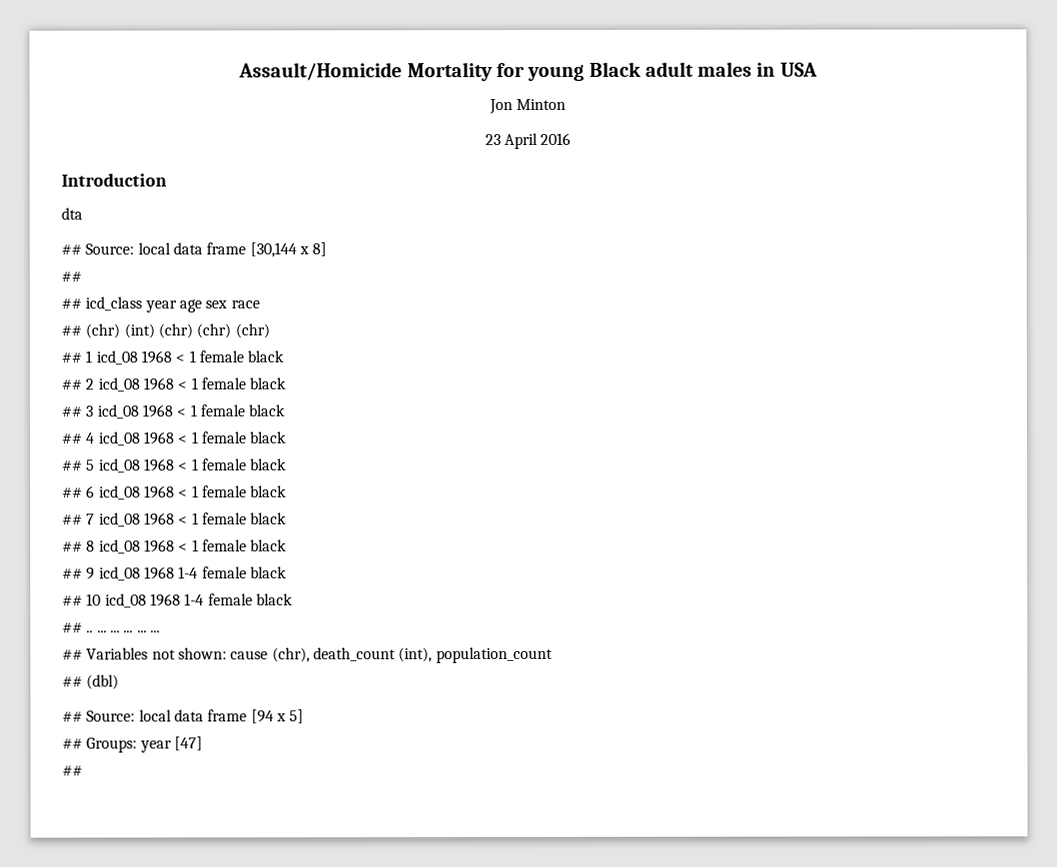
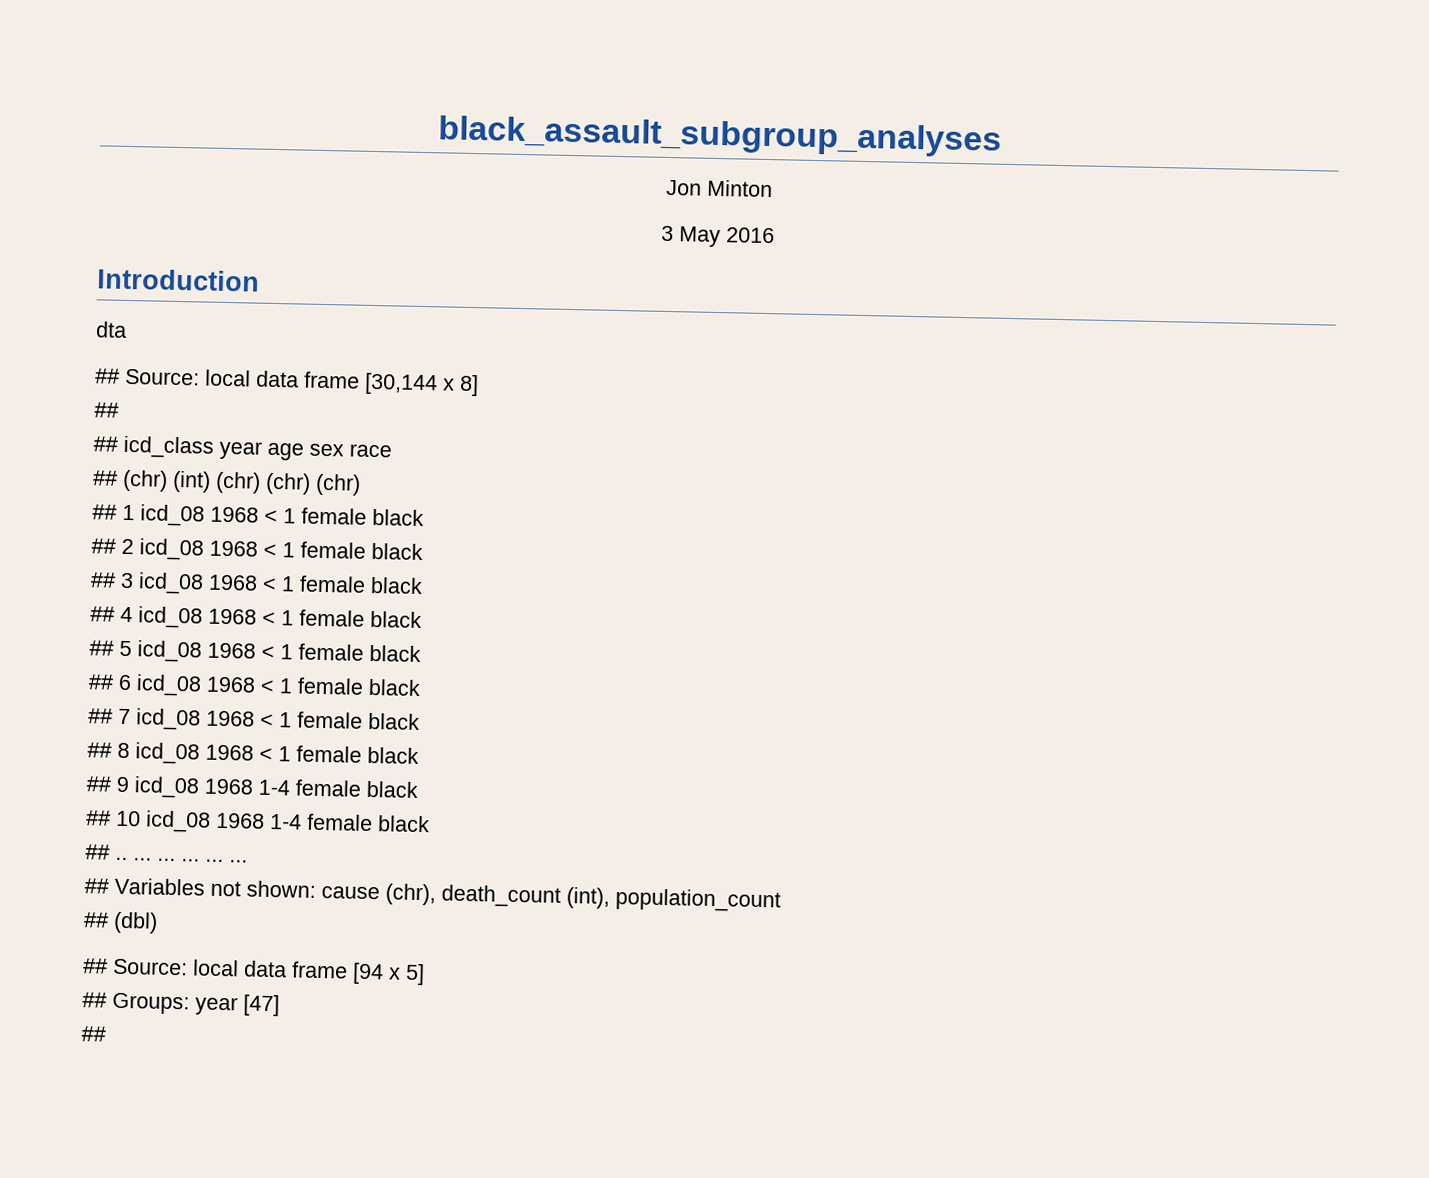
- Assault/Homicide Mortality for young Black adult males in USA
+ black_assault_subgroup_analyses
- 23 April 2016
+ 3 May 2016

